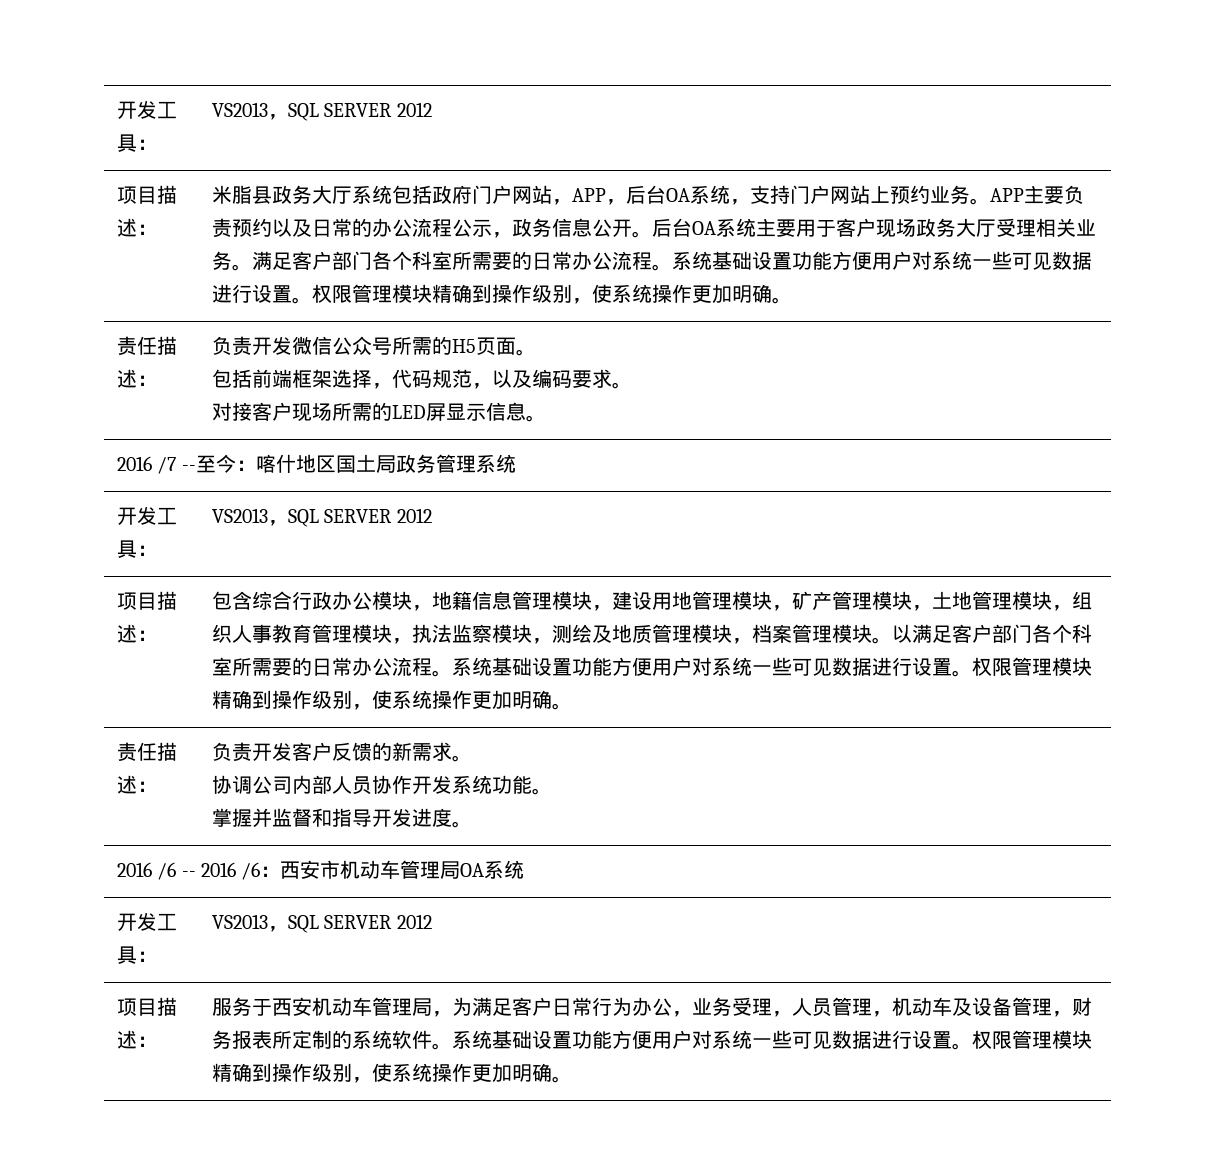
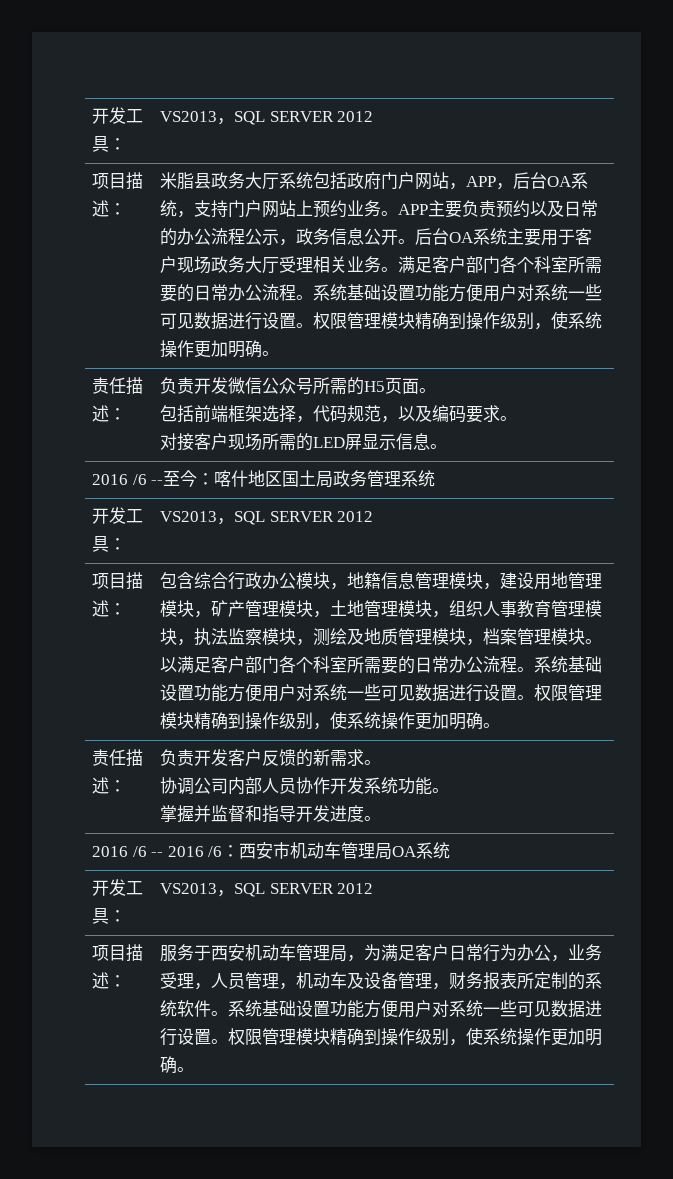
- 2016 /7 --至今：喀什地区国土局政务管理系统
+ 2016 /6 --至今：喀什地区国土局政务管理系统

